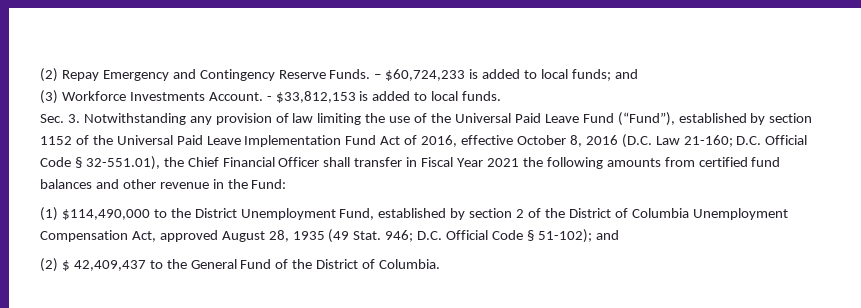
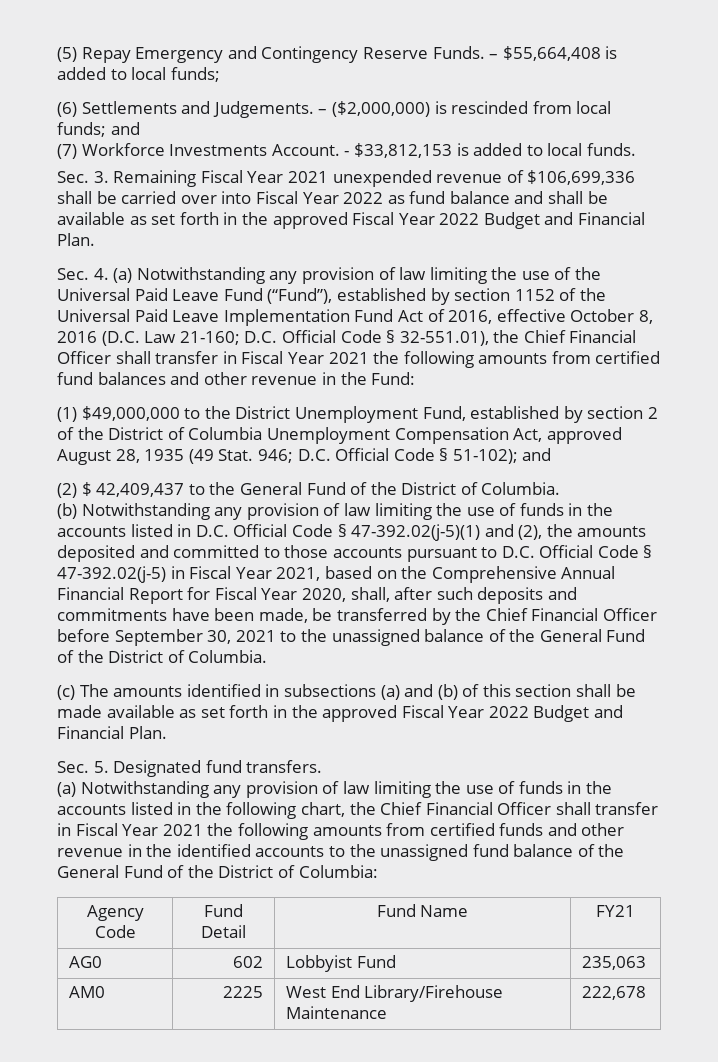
- (2) Repay Emergency and Contingency Reserve Funds.
+ (5) Repay Emergency and Contingency Reserve Funds.
- – $60,724,233 is added to local funds; and
- (3) Workforce Investments Account.
+ – $55,664,408 is added to local funds;
+ (6) Settlements and Judgements. – ($2,000,000) is rescinded from local funds; and
+ (7) Workforce Investments Account.
- Sec. 3. Notwithstanding any provision of law limiting the use of the Universal Paid Leave Fund (“Fund”), established by section 1152 of the Universal Paid Leave Implementation Fund Act of 2016, effective October 8, 2016 (D.C. Law 21-160;
+ Sec. 3. Remaining Fiscal Year 2021 unexpended revenue of $106,699,336 shall be carried over into Fiscal Year 2022 as fund balance and shall be available as set forth in the approved Fiscal Year 2022 Budget and Financial Plan.
+ Sec. 4. (a) Notwithstanding any provision of law limiting the use of the Universal Paid Leave Fund (“Fund”), established by section 1152 of the Universal Paid Leave Implementation Fund Act of 2016, effective October 8, 2016 (D.C. Law 21-160;
- (1) $114,490,000 to the District Unemployment Fund, established by section 2 of the District of Columbia Unemployment Compensation Act, approved August 28, 1935 (49 Stat.
+ (1) $49,000,000 to the District Unemployment Fund, established by section 2 of the District of Columbia Unemployment Compensation Act, approved August 28, 1935 (49 Stat.
+ (b) Notwithstanding any provision of law limiting the use of funds in the accounts listed in D.C. Official Code § 47-392.02(j-5)(1) and (2), the amounts deposited and committed to those accounts pursuant to D.C. Official Code § 47-392.02(j-5) in Fiscal Year 2021, based on the Comprehensive Annual Financial Report for Fiscal Year 2020, shall, after such deposits and commitments have been made, be transferred by the Chief Financial Officer before September 30, 2021 to the unassigned balance of the General Fund of the District of Columbia.
+ (c) The amounts identified in subsections (a) and (b) of this section shall be made available as set forth in the approved Fiscal Year 2022 Budget and Financial Plan.
+ Sec. 5. Designated fund transfers.
+ (a) Notwithstanding any provision of law limiting the use of funds in the accounts listed in the following chart, the Chief Financial Officer shall transfer in Fiscal Year 2021 the following amounts from certified funds and other revenue in the identified accounts to the unassigned fund balance of the General Fund of the District of Columbia:
+ Agency Code | Fund Detail | Fund Name | FY21
+ AG0 | 602 | Lobbyist Fund | 235,063
+ AM0 | 2225 | West End Library/Firehouse Maintenance | 222,678

